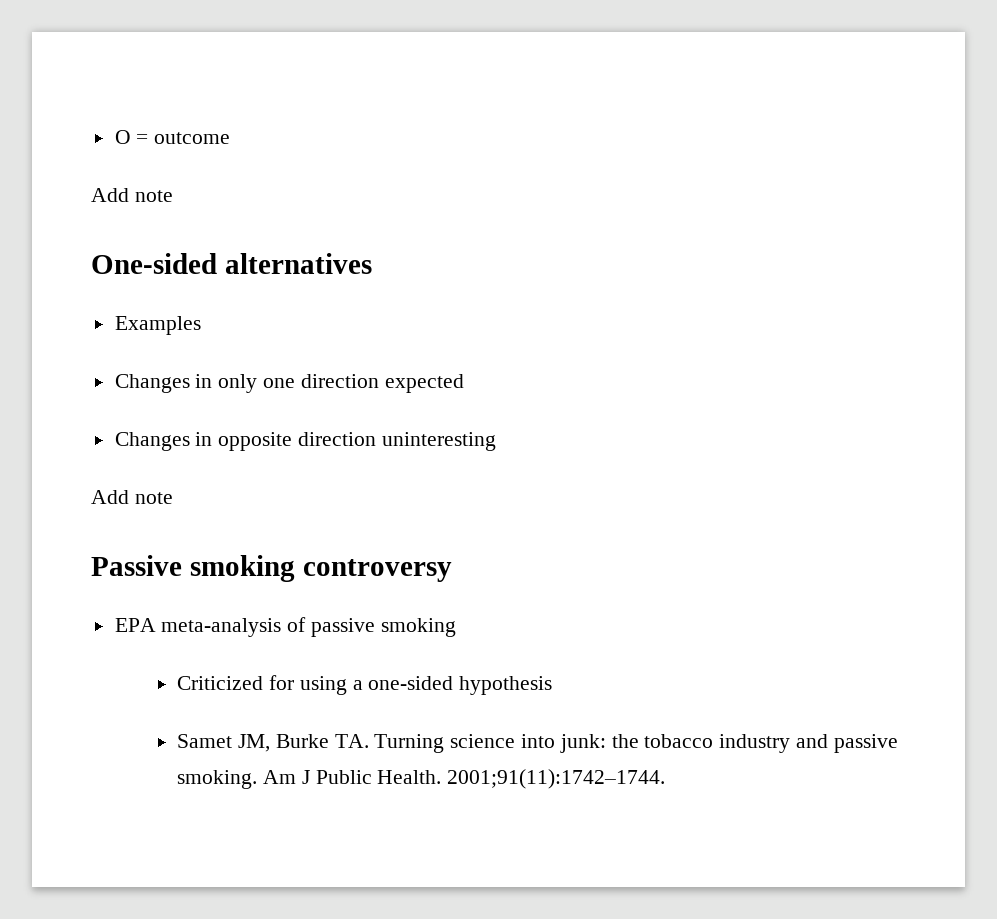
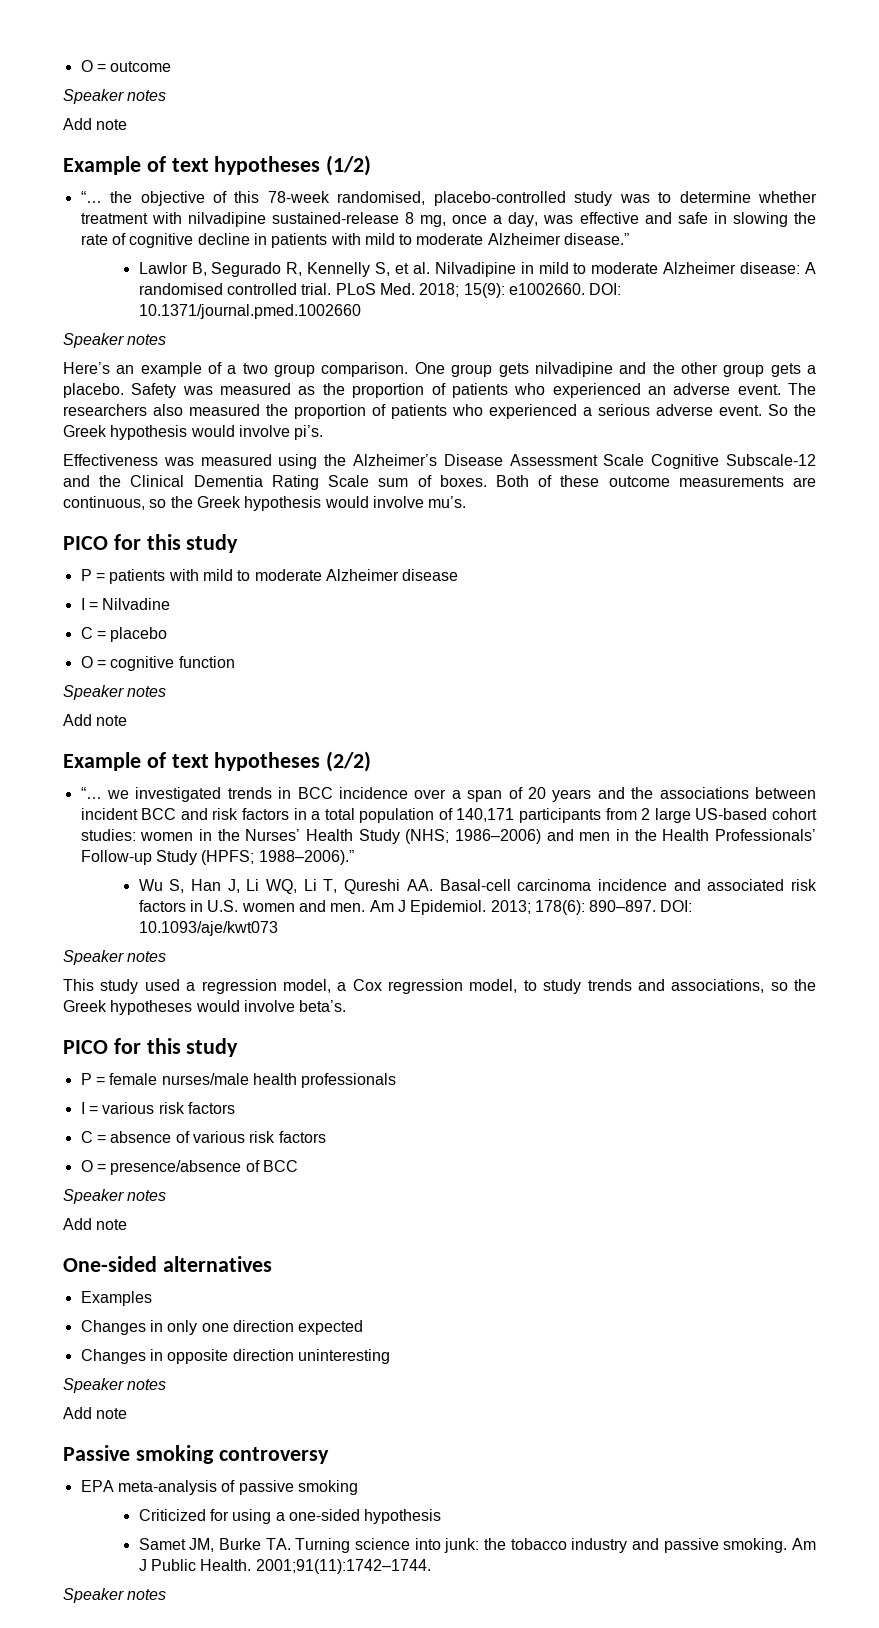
  O = outcome
+ Speaker notes
+ Add note
+ Example of text hypotheses (1/2)
+ “… the objective of this 78-week randomised, placebo-controlled study was to determine whether treatment with nilvadipine sustained-release 8 mg, once a day, was effective and safe in slowing the rate of cognitive decline in patients with mild to moderate Alzheimer disease.”
+ Lawlor B, Segurado R, Kennelly S, et al. Nilvadipine in mild to moderate Alzheimer disease: A randomised controlled trial. PLoS Med. 2018; 15(9): e1002660. DOI: 10.1371/journal.pmed.1002660
+ Speaker notes
+ Here’s an example of a two group comparison. One group gets nilvadipine and the other group gets a placebo. Safety was measured as the proportion of patients who experienced an adverse event. The researchers also measured the proportion of patients who experienced a serious adverse event. So the Greek hypothesis would involve pi’s.
+ Effectiveness was measured using the Alzheimer’s Disease Assessment Scale Cognitive Subscale-12 and the Clinical Dementia Rating Scale sum of boxes. Both of these outcome measurements are continuous, so the Greek hypothesis would involve mu’s.
+ PICO for this study
+ P = patients with mild to moderate Alzheimer disease
+ I = Nilvadine
+ C = placebo
+ O = cognitive function
+ Speaker notes
+ Add note
+ Example of text hypotheses (2/2)
+ “… we investigated trends in BCC incidence over a span of 20 years and the associations between incident BCC and risk factors in a total population of 140,171 participants from 2 large US-based cohort studies: women in the Nurses’ Health Study (NHS; 1986–2006) and men in the Health Professionals’ Follow-up Study (HPFS; 1988–2006).”
+ Wu S, Han J, Li WQ, Li T, Qureshi AA. Basal-cell carcinoma incidence and associated risk factors in U.S. women and men. Am J Epidemiol. 2013; 178(6): 890–897. DOI: 10.1093/aje/kwt073
+ Speaker notes
+ This study used a regression model, a Cox regression model, to study trends and associations, so the Greek hypotheses would involve beta’s.
+ PICO for this study
+ P = female nurses/male health professionals
+ I = various risk factors
+ C = absence of various risk factors
+ O = presence/absence of BCC
+ Speaker notes
  Changes in opposite direction uninteresting
+ Speaker notes
  2001;91(11):1742–1744.
+ Speaker notes

